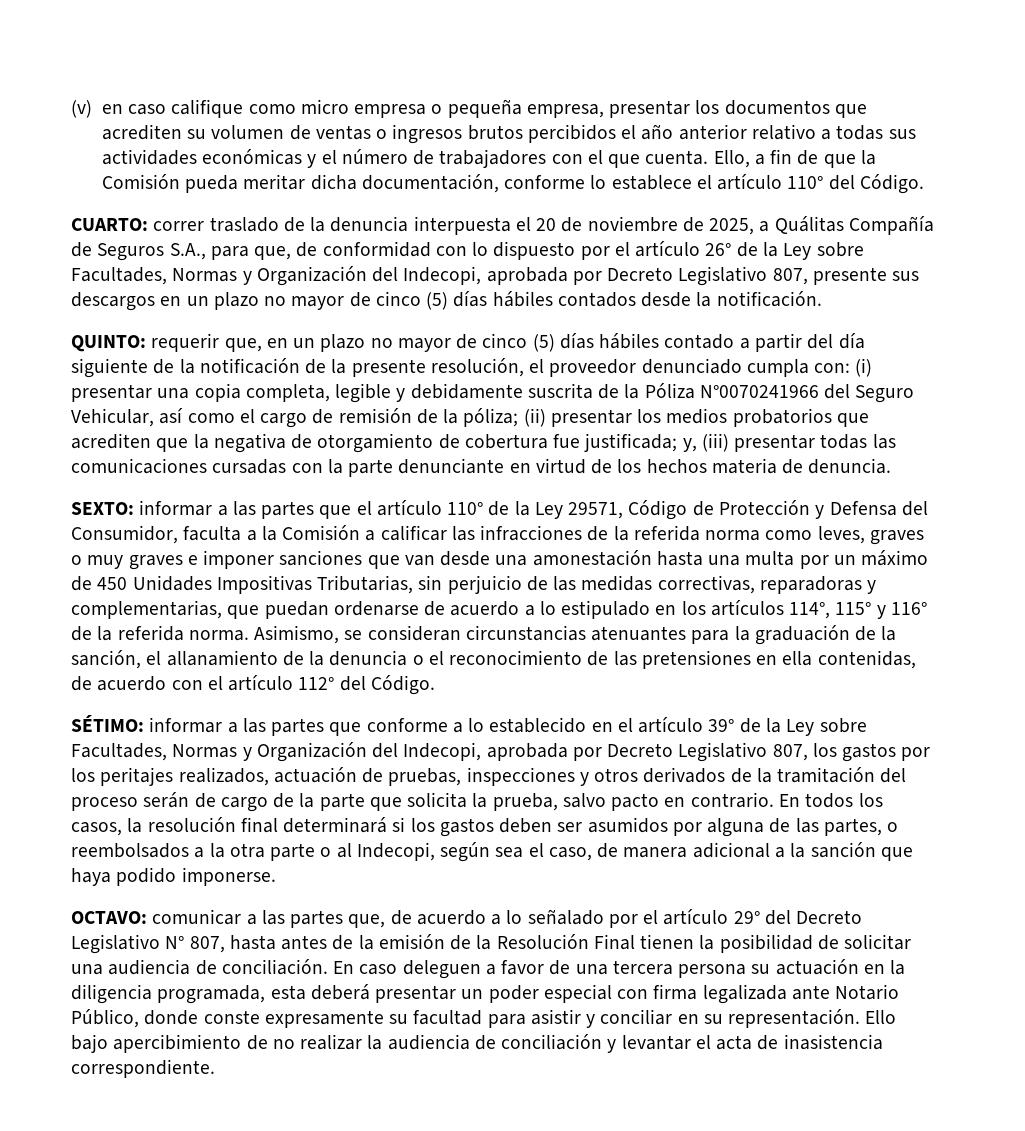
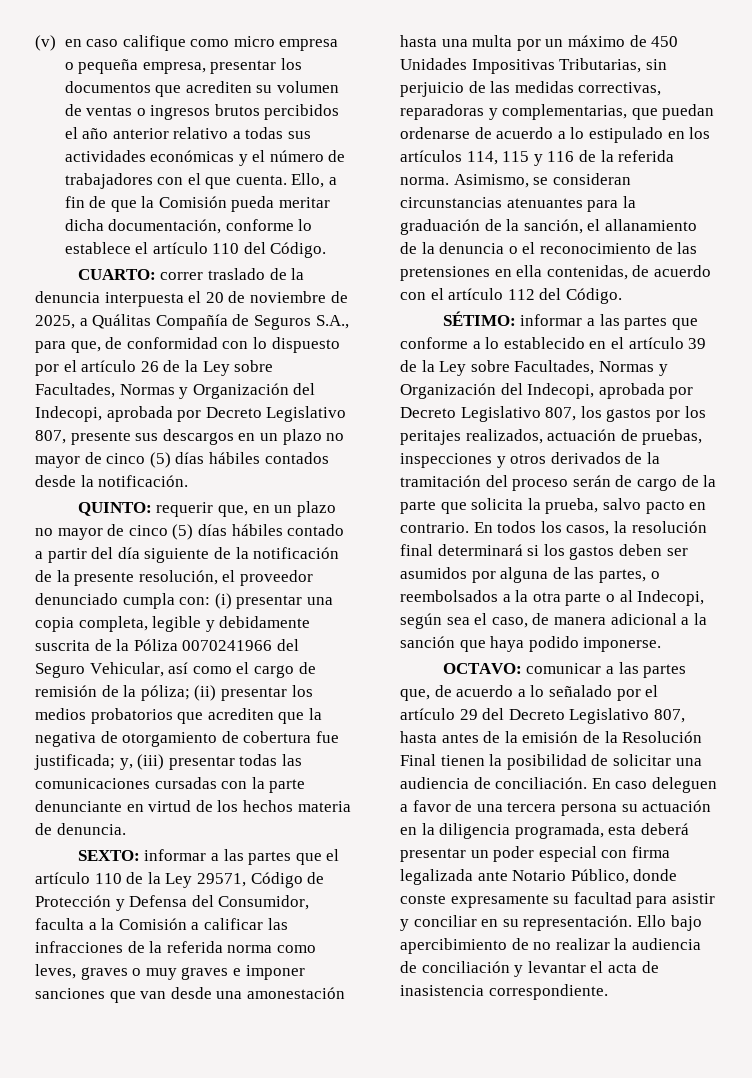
- Ello, a fin de que la Comisión pueda meritar dicha documentación, conforme lo establece el artículo 110° del Código.
+ Ello, a fin de que la Comisión pueda meritar dicha documentación, conforme lo establece el artículo 110 del Código.
- correr traslado de la denuncia interpuesta el 20 de noviembre de 2025, a Quálitas Compañía de Seguros S.A., para que, de conformidad con lo dispuesto por el artículo 26° de la Ley sobre Facultades, Normas y Organización del Indecopi, aprobada por Decreto Legislativo 807, presente sus descargos en un plazo no mayor de cinco (5) días hábiles contados desde la notificación.
+ correr traslado de la denuncia interpuesta el 20 de noviembre de 2025, a Quálitas Compañía de Seguros S.A., para que, de conformidad con lo dispuesto por el artículo 26 de la Ley sobre Facultades, Normas y Organización del Indecopi, aprobada por Decreto Legislativo 807, presente sus descargos en un plazo no mayor de cinco (5) días hábiles contados desde la notificación.
- (i) presentar una copia completa, legible y debidamente suscrita de la Póliza N°0070241966 del Seguro Vehicular, así como el cargo de remisión de la póliza;
+ (i) presentar una copia completa, legible y debidamente suscrita de la Póliza 0070241966 del Seguro Vehicular, así como el cargo de remisión de la póliza;
- informar a las partes que el artículo 110° de la Ley 29571, Código de Protección y Defensa del Consumidor, faculta a la Comisión a calificar las infracciones de la referida norma como leves, graves o muy graves e imponer sanciones que van desde una amonestación hasta una multa por un máximo de 450 Unidades Impositivas Tributarias, sin perjuicio de las medidas correctivas, reparadoras y complementarias, que puedan ordenarse de acuerdo a lo estipulado en los artículos 114°, 115° y 116° de la referida norma.
+ informar a las partes que el artículo 110 de la Ley 29571, Código de Protección y Defensa del Consumidor, faculta a la Comisión a calificar las infracciones de la referida norma como leves, graves o muy graves e imponer sanciones que van desde una amonestación hasta una multa por un máximo de 450 Unidades Impositivas Tributarias, sin perjuicio de las medidas correctivas, reparadoras y complementarias, que puedan ordenarse de acuerdo a lo estipulado en los artículos 114, 115 y 116 de la referida norma.
- Asimismo, se consideran circunstancias atenuantes para la graduación de la sanción, el allanamiento de la denuncia o el reconocimiento de las pretensiones en ella contenidas, de acuerdo con el artículo 112° del Código.
+ Asimismo, se consideran circunstancias atenuantes para la graduación de la sanción, el allanamiento de la denuncia o el reconocimiento de las pretensiones en ella contenidas, de acuerdo con el artículo 112 del Código.
- SÉTIMO: informar a las partes que conforme a lo establecido en el artículo 39° de la Ley sobre Facultades, Normas y Organización del Indecopi, aprobada por Decreto Legislativo 807, los gastos por los peritajes realizados, actuación de pruebas, inspecciones y otros derivados de la tramitación del proceso serán de cargo de la parte que solicita la prueba, salvo pacto en contrario.
+ SÉTIMO: informar a las partes que conforme a lo establecido en el artículo 39 de la Ley sobre Facultades, Normas y Organización del Indecopi, aprobada por Decreto Legislativo 807, los gastos por los peritajes realizados, actuación de pruebas, inspecciones y otros derivados de la tramitación del proceso serán de cargo de la parte que solicita la prueba, salvo pacto en contrario.
- OCTAVO: comunicar a las partes que, de acuerdo a lo señalado por el artículo 29° del Decreto Legislativo N° 807, hasta antes de la emisión de la Resolución Final tienen la posibilidad de solicitar una audiencia de conciliación.
+ OCTAVO: comunicar a las partes que, de acuerdo a lo señalado por el artículo 29 del Decreto Legislativo 807, hasta antes de la emisión de la Resolución Final tienen la posibilidad de solicitar una audiencia de conciliación.

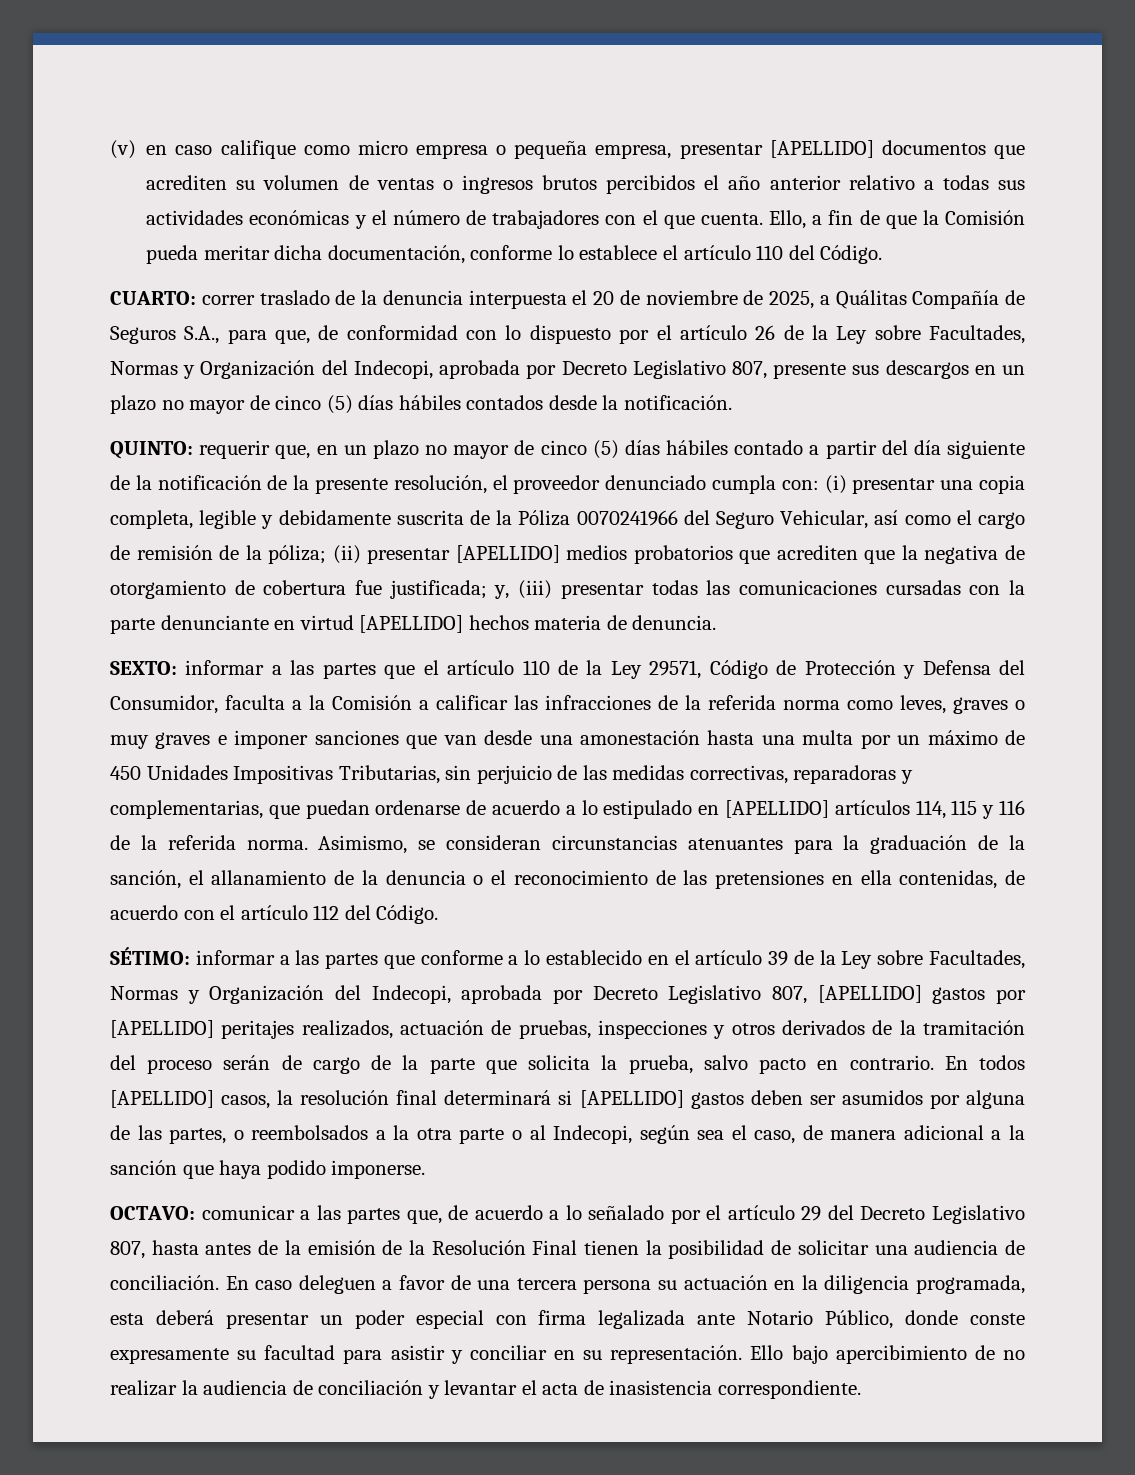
- (v) en caso califique como micro empresa o pequeña empresa, presentar los documentos que acrediten su volumen de ventas o ingresos brutos percibidos el año anterior relativo a todas sus actividades económicas y el número de trabajadores con el que cuenta.
+ (v) en caso califique como micro empresa o pequeña empresa, presentar [APELLIDO] documentos que acrediten su volumen de ventas o ingresos brutos percibidos el año anterior relativo a todas sus actividades económicas y el número de trabajadores con el que cuenta.
- (ii) presentar los medios probatorios que acrediten que la negativa de otorgamiento de cobertura fue justificada;
+ (ii) presentar [APELLIDO] medios probatorios que acrediten que la negativa de otorgamiento de cobertura fue justificada;
- y, (iii) presentar todas las comunicaciones cursadas con la parte denunciante en virtud de los hechos materia de denuncia.
+ y, (iii) presentar todas las comunicaciones cursadas con la parte denunciante en virtud [APELLIDO] hechos materia de denuncia.
- informar a las partes que el artículo 110 de la Ley 29571, Código de Protección y Defensa del Consumidor, faculta a la Comisión a calificar las infracciones de la referida norma como leves, graves o muy graves e imponer sanciones que van desde una amonestación hasta una multa por un máximo de 450 Unidades Impositivas Tributarias, sin perjuicio de las medidas correctivas, reparadoras y complementarias, que puedan ordenarse de acuerdo a lo estipulado en los artículos 114, 115 y 116 de la referida norma.
+ informar a las partes que el artículo 110 de la Ley 29571, Código de Protección y Defensa del Consumidor, faculta a la Comisión a calificar las infracciones de la referida norma como leves, graves o muy graves e imponer sanciones que van desde una amonestación hasta una multa por un máximo de 450 Unidades Impositivas Tributarias, sin perjuicio de las medidas correctivas, reparadoras y complementarias, que puedan ordenarse de acuerdo a lo estipulado en [APELLIDO] artículos 114, 115 y 116 de la referida norma.
- SÉTIMO: informar a las partes que conforme a lo establecido en el artículo 39 de la Ley sobre Facultades, Normas y Organización del Indecopi, aprobada por Decreto Legislativo 807, los gastos por los peritajes realizados, actuación de pruebas, inspecciones y otros derivados de la tramitación del proceso serán de cargo de la parte que solicita la prueba, salvo pacto en contrario.
+ SÉTIMO: informar a las partes que conforme a lo establecido en el artículo 39 de la Ley sobre Facultades, Normas y Organización del Indecopi, aprobada por Decreto Legislativo 807, [APELLIDO] gastos por [APELLIDO] peritajes realizados, actuación de pruebas, inspecciones y otros derivados de la tramitación del proceso serán de cargo de la parte que solicita la prueba, salvo pacto en contrario.
- En todos los casos, la resolución final determinará si los gastos deben ser asumidos por alguna de las partes, o reembolsados a la otra parte o al Indecopi, según sea el caso, de manera adicional a la sanción que haya podido imponerse.
+ En todos [APELLIDO] casos, la resolución final determinará si [APELLIDO] gastos deben ser asumidos por alguna de las partes, o reembolsados a la otra parte o al Indecopi, según sea el caso, de manera adicional a la sanción que haya podido imponerse.

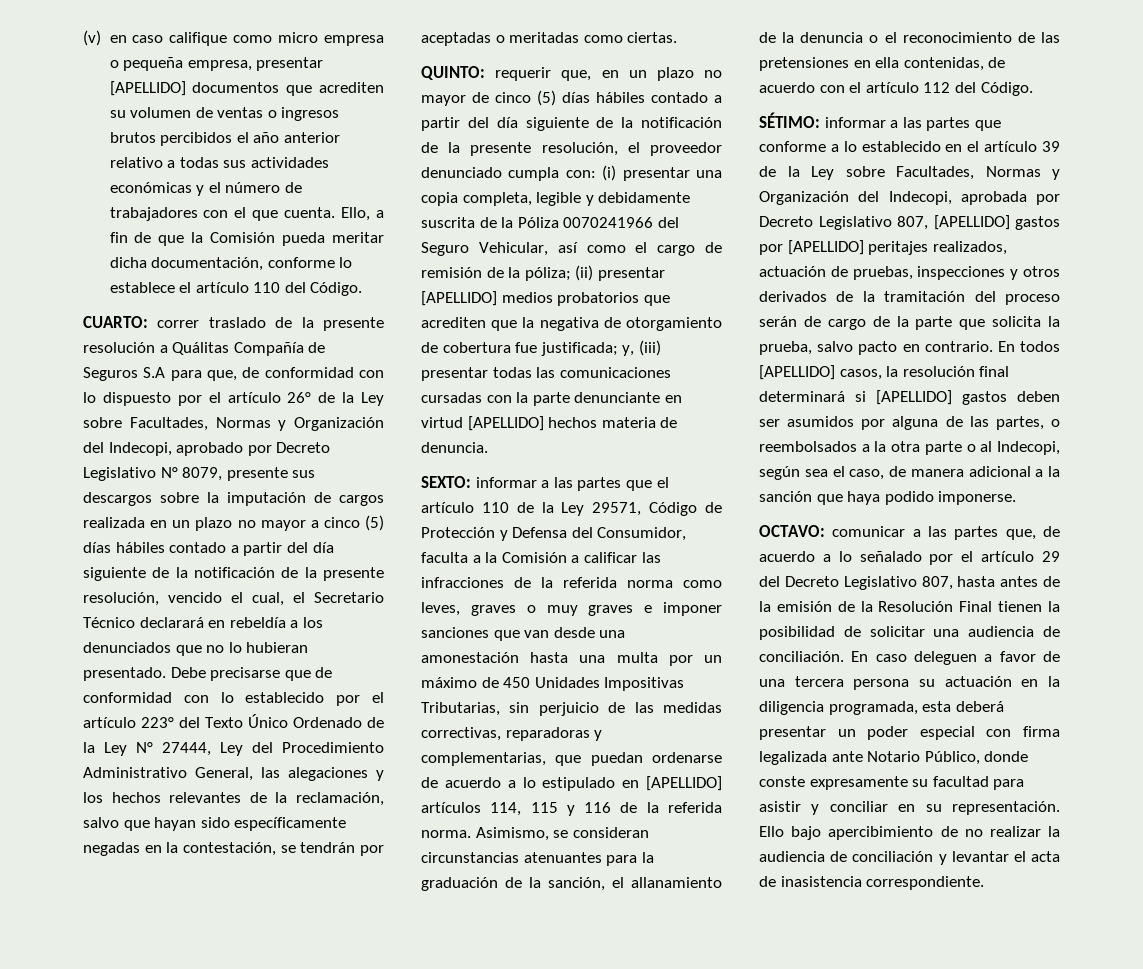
- CUARTO: correr traslado de la denuncia interpuesta el 20 de noviembre de 2025, a Quálitas Compañía de Seguros S.A., para que, de conformidad con lo dispuesto por el artículo 26 de la Ley sobre Facultades, Normas y Organización del Indecopi, aprobada por Decreto Legislativo 807, presente sus descargos en un plazo no mayor de cinco (5) días hábiles contados desde la notificación.
+ CUARTO: correr traslado de la presente resolución a Quálitas Compañía de Seguros S.A para que, de conformidad con lo dispuesto por el artículo 26° de la Ley sobre Facultades, Normas y Organización del Indecopi, aprobado por Decreto Legislativo N° 8079, presente sus descargos sobre la imputación de cargos realizada en un plazo no mayor a cinco (5) días hábiles contado a partir del día siguiente de la notificación de la presente resolución, vencido el cual, el Secretario Técnico declarará en rebeldía a los denunciados que no lo hubieran presentado. Debe precisarse que de conformidad con lo establecido por el artículo 223° del Texto Único Ordenado de la Ley N° 27444, Ley del Procedimiento Administrativo General, las alegaciones y los hechos relevantes de la reclamación, salvo que hayan sido específicamente negadas en la contestación, se tendrán por aceptadas o meritadas como ciertas.

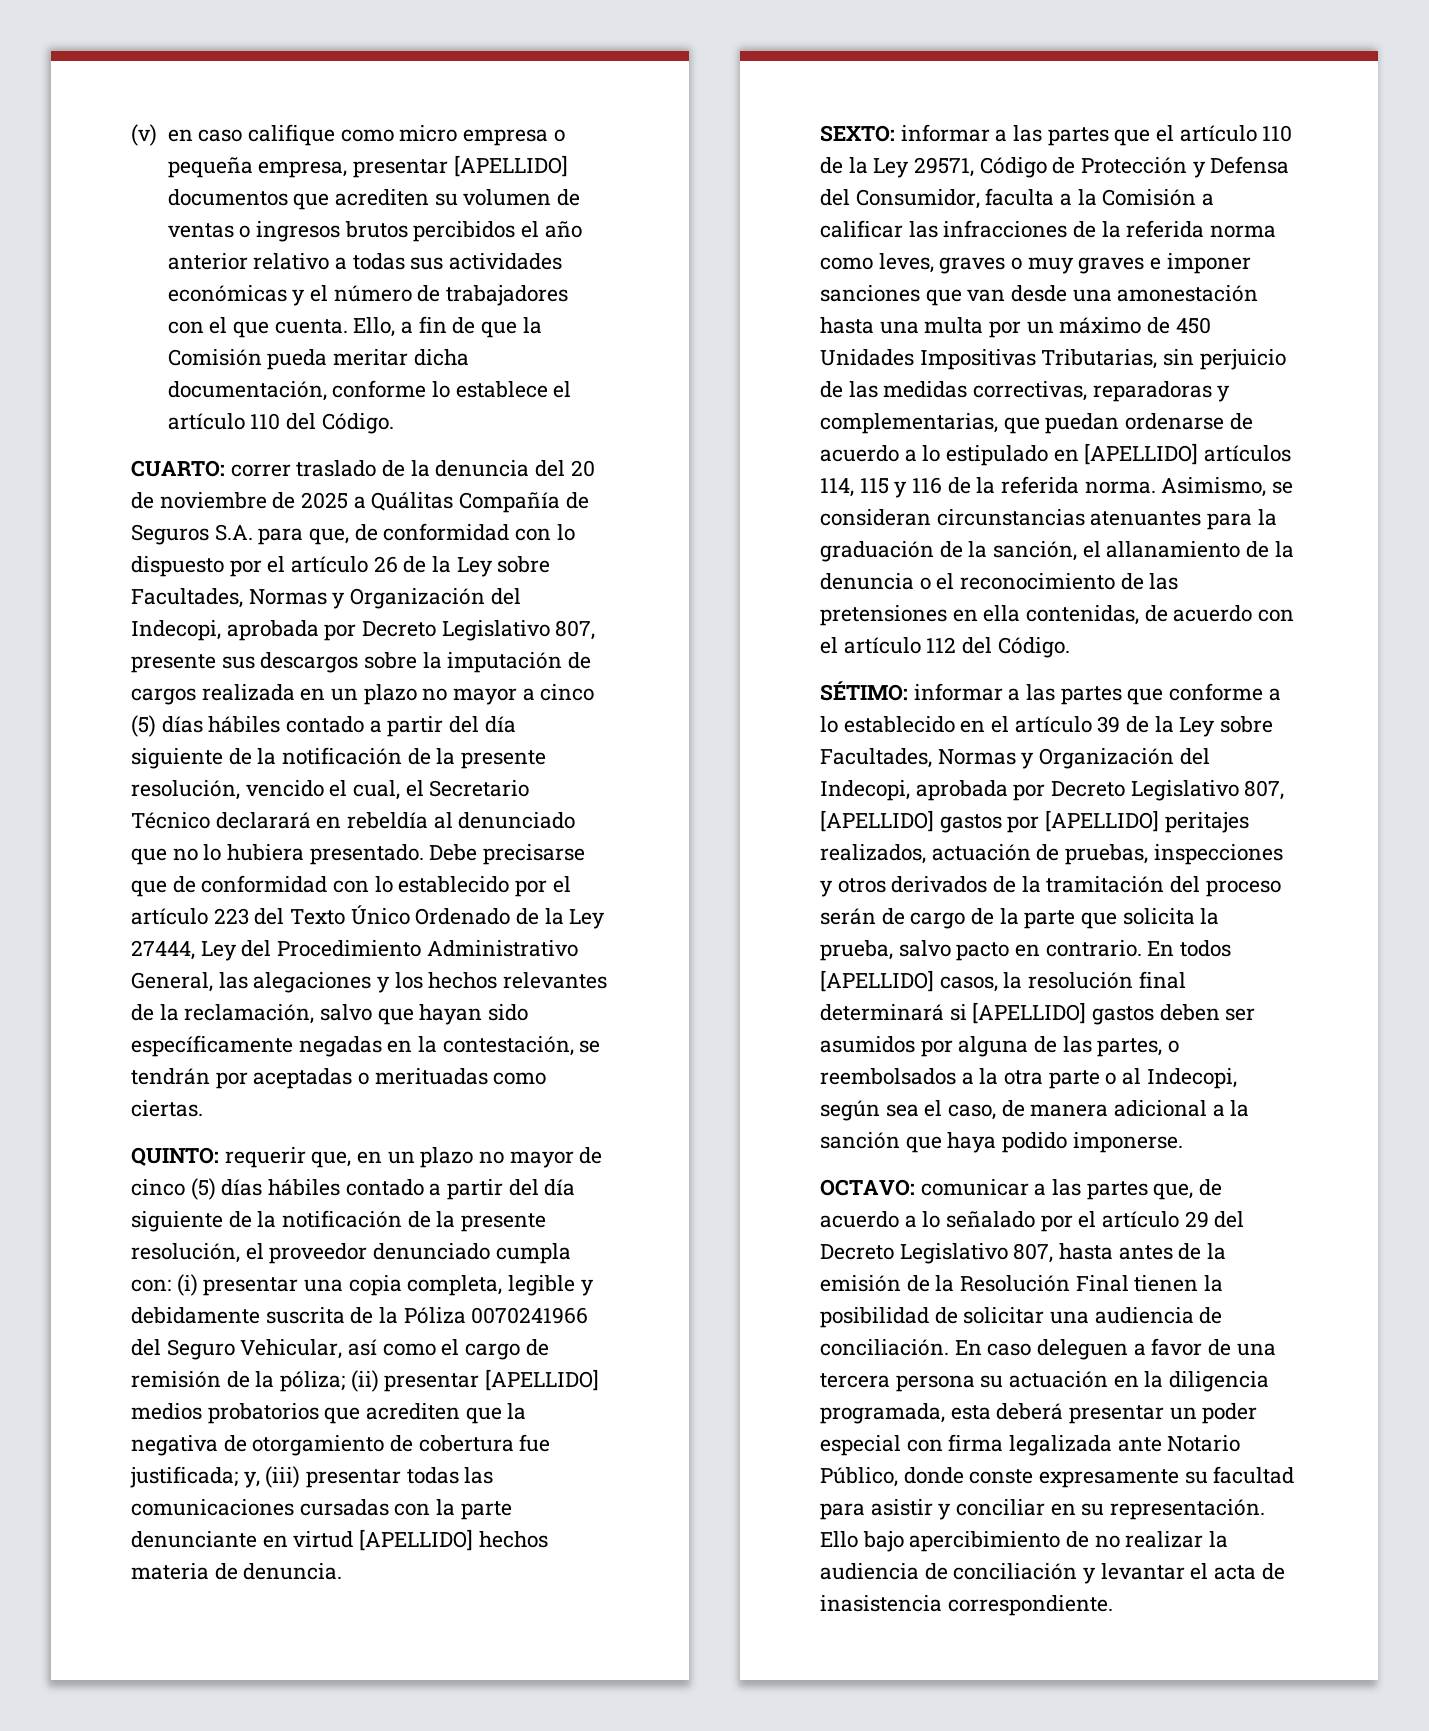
- correr traslado de la presente resolución a Quálitas Compañía de Seguros S.A para que, de conformidad con lo dispuesto por el artículo 26° de la Ley sobre Facultades, Normas y Organización del Indecopi, aprobado por Decreto Legislativo N° 8079, presente sus descargos sobre la imputación de cargos realizada en un plazo no mayor a cinco (5) días hábiles contado a partir del día siguiente de la notificación de la presente resolución, vencido el cual, el Secretario Técnico declarará en rebeldía a los denunciados que no lo hubieran presentado.
+ correr traslado de la denuncia del 20 de noviembre de 2025 a Quálitas Compañía de Seguros S.A. para que, de conformidad con lo dispuesto por el artículo 26 de la Ley sobre Facultades, Normas y Organización del Indecopi, aprobada por Decreto Legislativo 807, presente sus descargos sobre la imputación de cargos realizada en un plazo no mayor a cinco (5) días hábiles contado a partir del día siguiente de la notificación de la presente resolución, vencido el cual, el Secretario Técnico declarará en rebeldía al denunciado que no lo hubiera presentado.
- Debe precisarse que de conformidad con lo establecido por el artículo 223° del Texto Único Ordenado de la Ley N° 27444, Ley del Procedimiento Administrativo General, las alegaciones y los hechos relevantes de la reclamación, salvo que hayan sido específicamente negadas en la contestación, se tendrán por aceptadas o meritadas como ciertas.
+ Debe precisarse que de conformidad con lo establecido por el artículo 223 del Texto Único Ordenado de la Ley 27444, Ley del Procedimiento Administrativo General, las alegaciones y los hechos relevantes de la reclamación, salvo que hayan sido específicamente negadas en la contestación, se tendrán por aceptadas o merituadas como ciertas.

